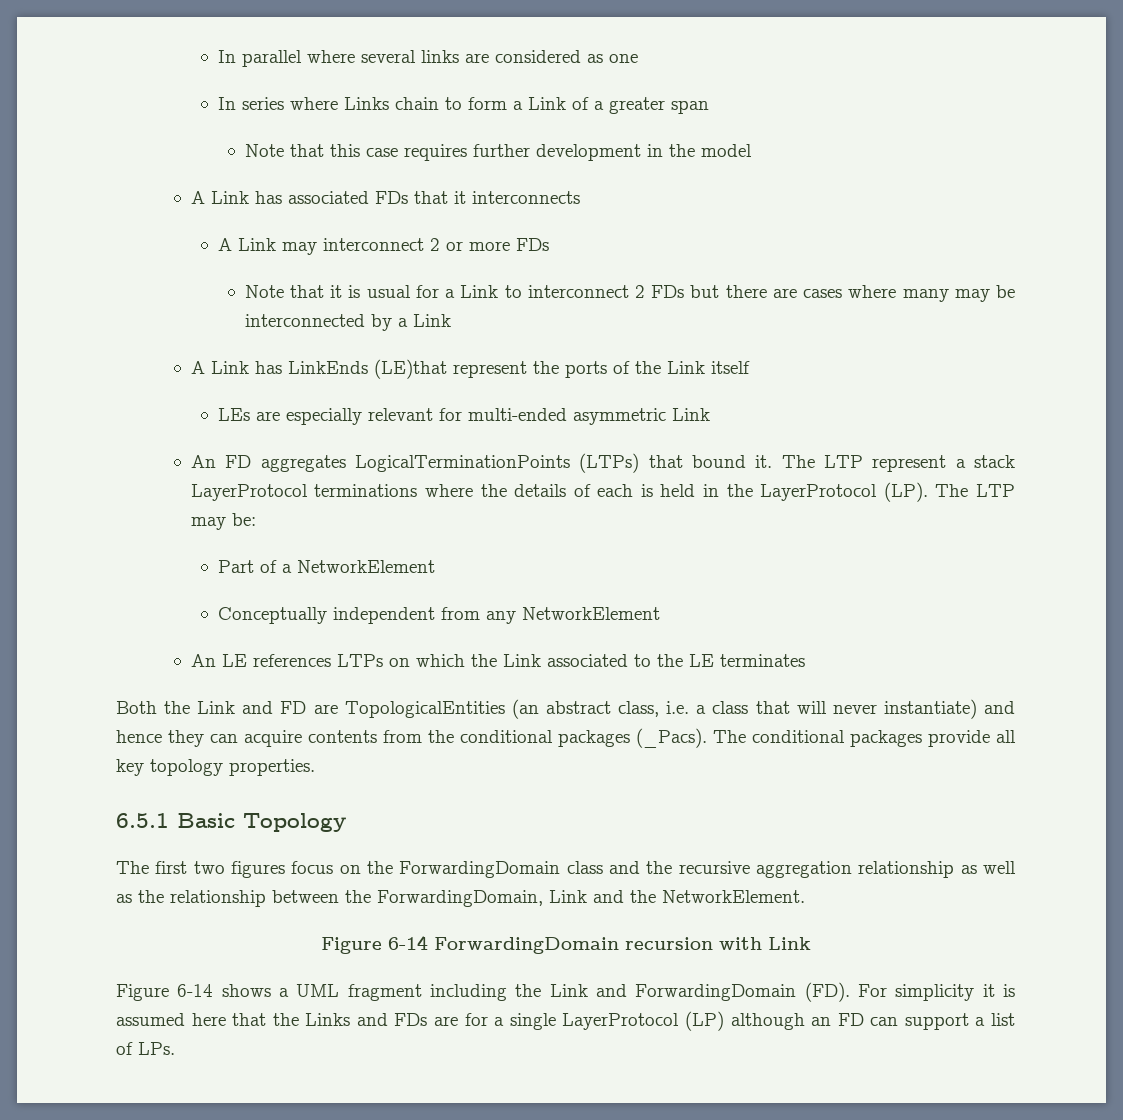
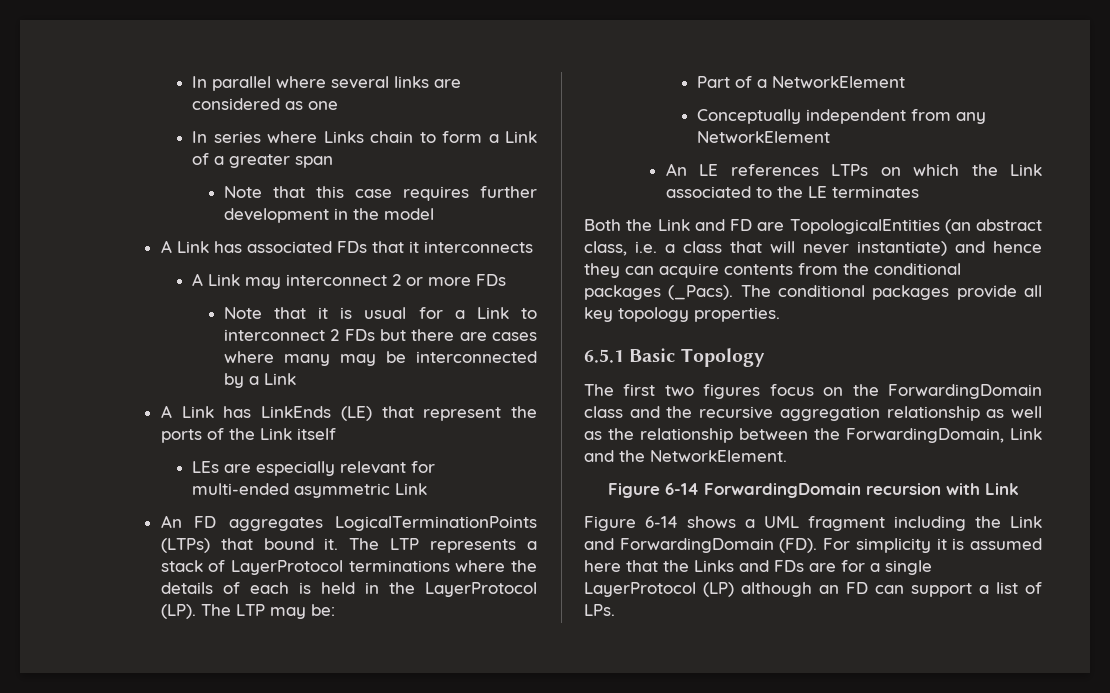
- A Link has LinkEnds (LE)that represent the ports of the Link itself
+ A Link has LinkEnds (LE) that represent the ports of the Link itself
- The LTP represent a stack LayerProtocol terminations where the details of each is held in the LayerProtocol (LP). The LTP may be:
+ The LTP represents a stack of LayerProtocol terminations where the details of each is held in the LayerProtocol (LP). The LTP may be:

